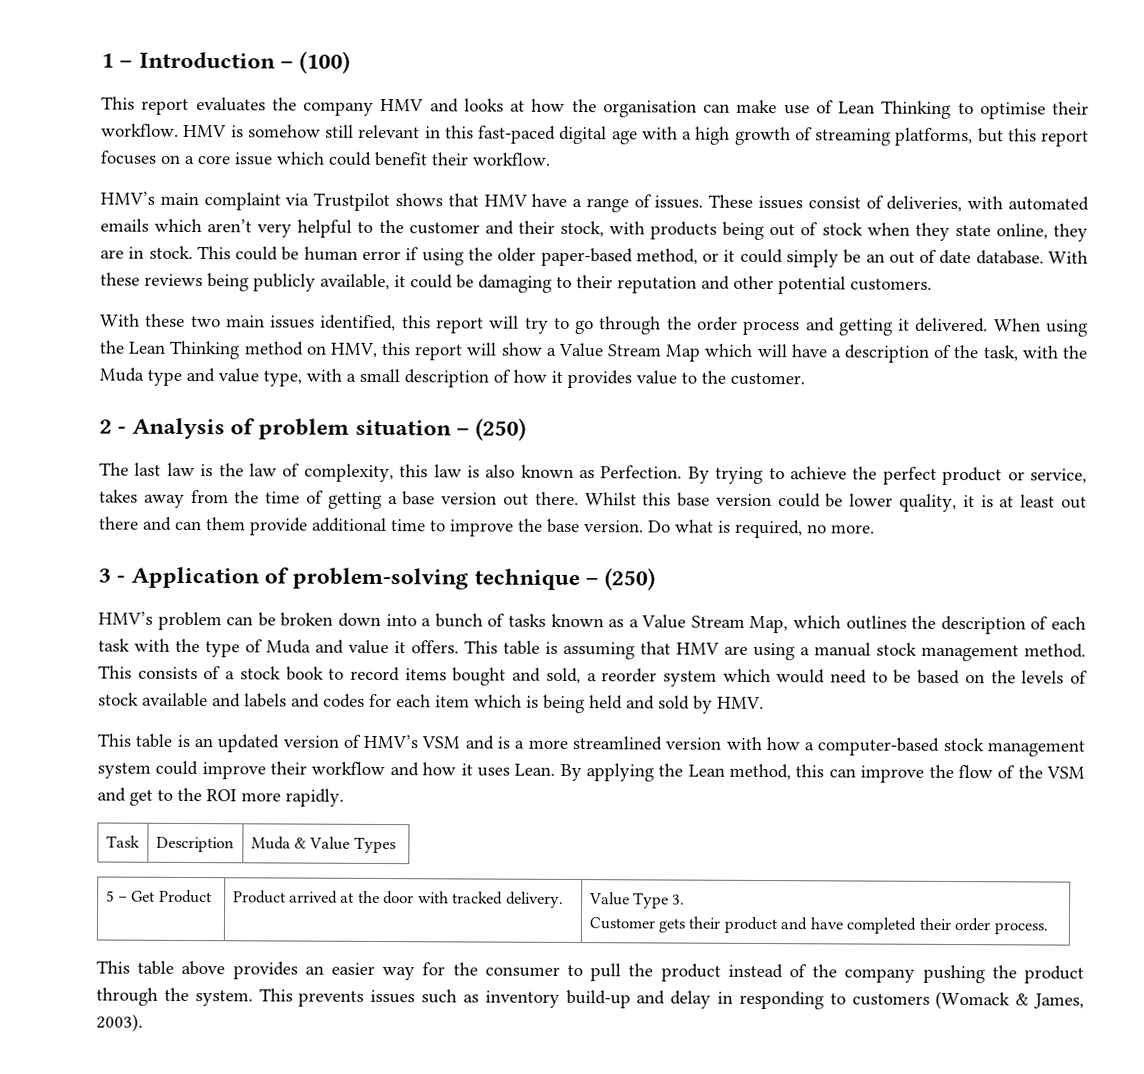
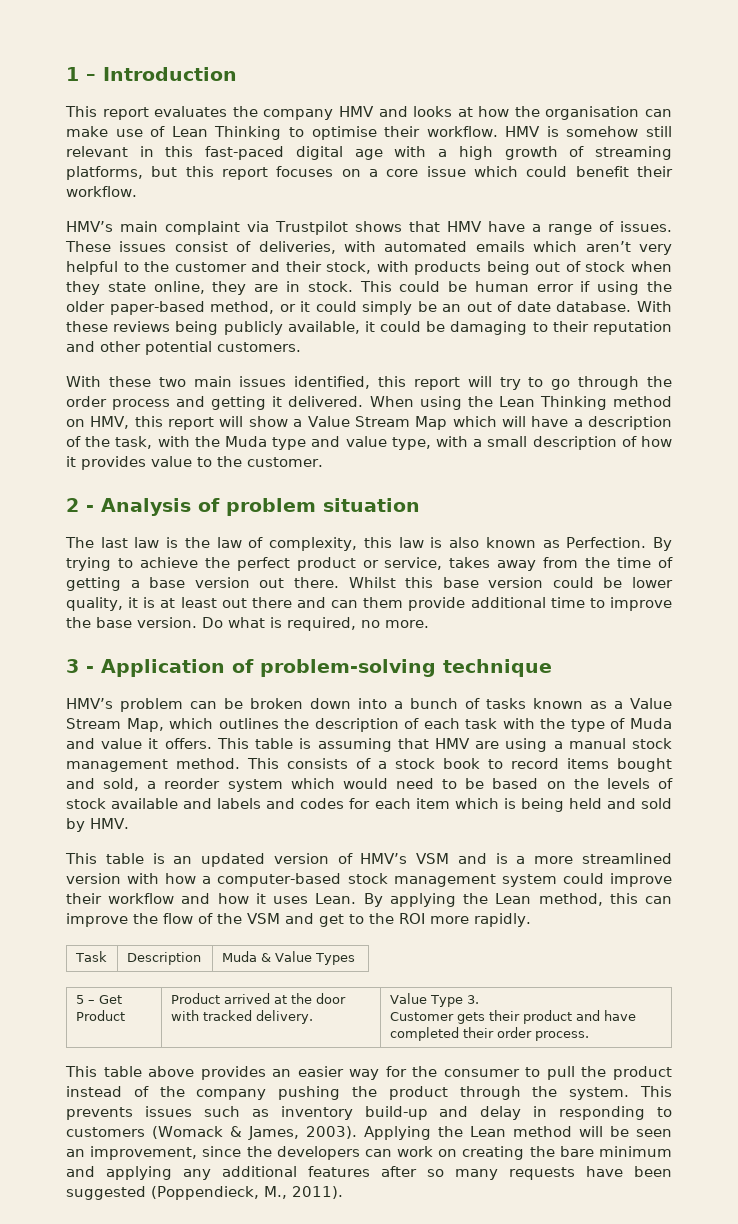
- 1 – Introduction – (100)
+ 1 – Introduction
- 2 - Analysis of problem situation – (250)
+ 2 - Analysis of problem situation
- 3 - Application of problem-solving technique – (250)
+ 3 - Application of problem-solving technique
+ Applying the Lean method will be seen an improvement, since the developers can work on creating the bare minimum and applying any additional features after so many requests have been suggested (Poppendieck, M., 2011).

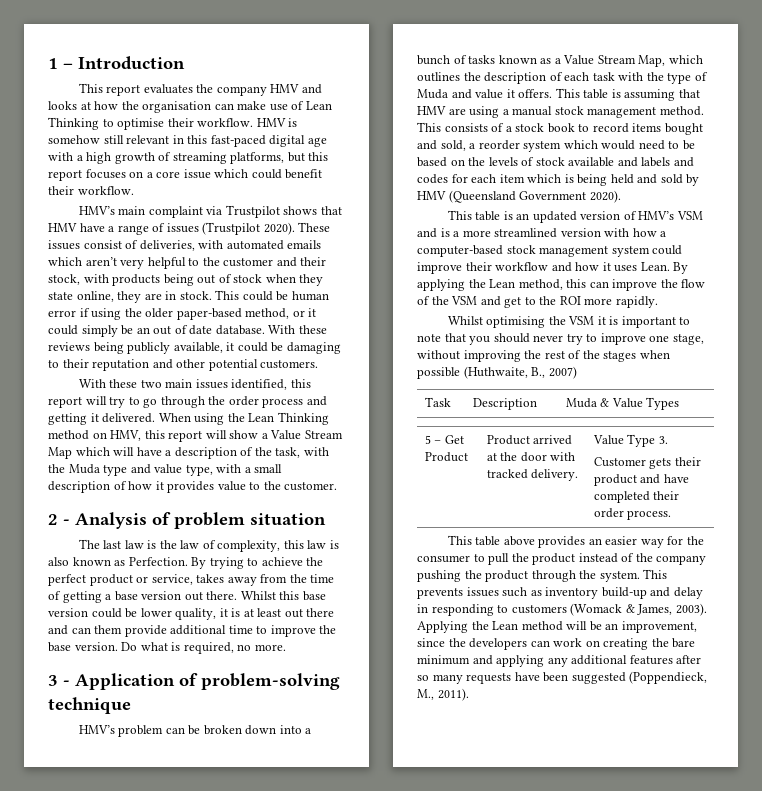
- HMV’s main complaint via Trustpilot shows that HMV have a range of issues.
+ HMV’s main complaint via Trustpilot shows that HMV have a range of issues (Trustpilot 2020).
- This consists of a stock book to record items bought and sold, a reorder system which would need to be based on the levels of stock available and labels and codes for each item which is being held and sold by HMV.
+ This consists of a stock book to record items bought and sold, a reorder system which would need to be based on the levels of stock available and labels and codes for each item which is being held and sold by HMV (Queensland Government 2020).
+ Whilst optimising the VSM it is important to note that you should never try to improve one stage, without improving the rest of the stages when possible (Huthwaite, B., 2007)
- Applying the Lean method will be seen an improvement, since the developers can work on creating the bare minimum and applying any additional features after so many requests have been suggested (Poppendieck, M., 2011).
+ Applying the Lean method will be an improvement, since the developers can work on creating the bare minimum and applying any additional features after so many requests have been suggested (Poppendieck, M., 2011).

